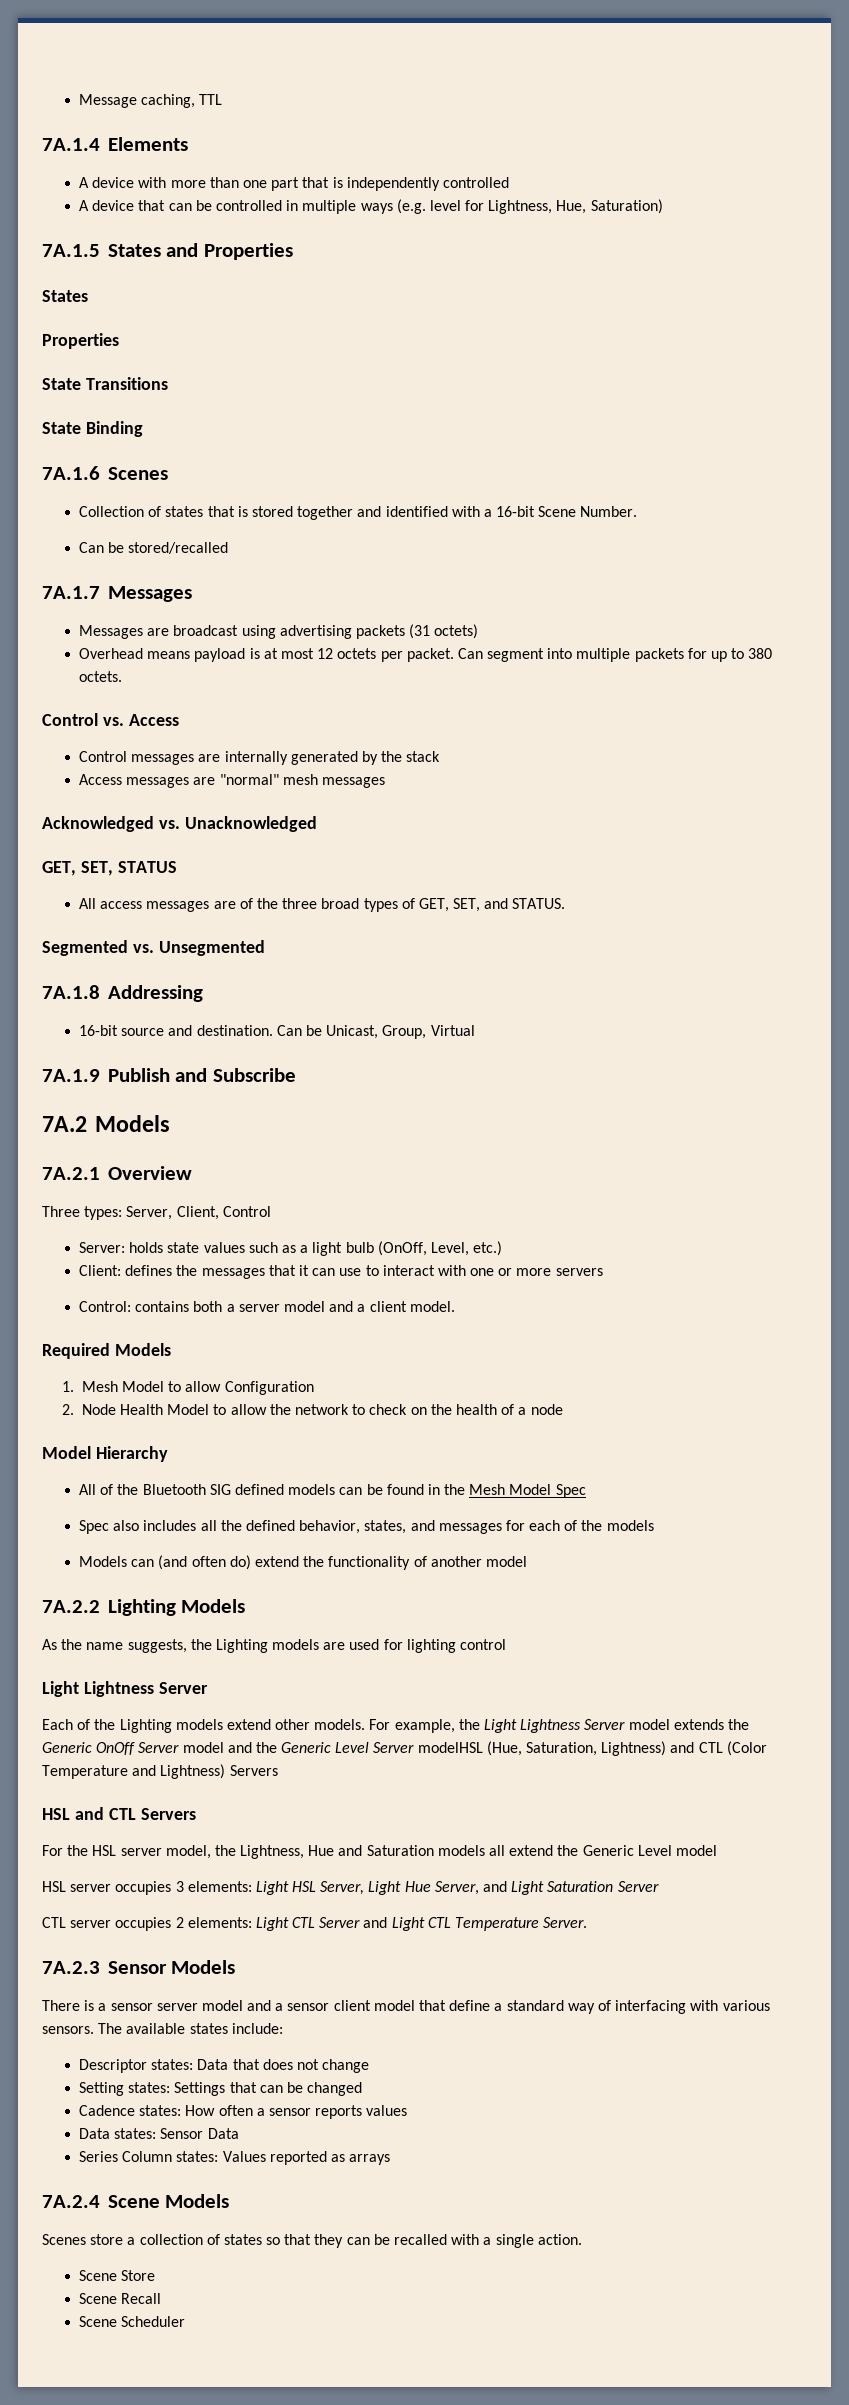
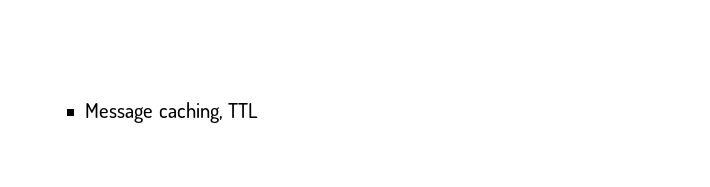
- 7A.1.4 Elements
- A device with more than one part that is independently controlled
- A device that can be controlled in multiple ways (e.g. level for Lightness, Hue, Saturation)
- 7A.1.5 States and Properties
- States
- Properties
- State Transitions
- State Binding
- 7A.1.6 Scenes
- Collection of states that is stored together and identified with a 16-bit Scene Number.
- Can be stored/recalled
- 7A.1.7 Messages
- Messages are broadcast using advertising packets (31 octets)
- Overhead means payload is at most 12 octets per packet. Can segment into multiple packets for up to 380 octets.
- Control vs. Access
- Control messages are internally generated by the stack
- Access messages are "normal" mesh messages
- Acknowledged vs. Unacknowledged
- GET, SET, STATUS
- All access messages are of the three broad types of GET, SET, and STATUS.
- Segmented vs. Unsegmented
- 7A.1.8 Addressing
- 16-bit source and destination. Can be Unicast, Group, Virtual
- 7A.1.9 Publish and Subscribe
- 7A.2 Models
- 7A.2.1 Overview
- Three types: Server, Client, Control
- Server: holds state values such as a light bulb (OnOff, Level, etc.)
- Client: defines the messages that it can use to interact with one or more servers
- Control: contains both a server model and a client model.
- Required Models
- 1. Mesh Model to allow Configuration
- 2. Node Health Model to allow the network to check on the health of a node
- Model Hierarchy
- All of the Bluetooth SIG defined models can be found in the Mesh Model Spec
- Spec also includes all the defined behavior, states, and messages for each of the models
- Models can (and often do) extend the functionality of another model
- 7A.2.2 Lighting Models
- As the name suggests, the Lighting models are used for lighting control
- Light Lightness Server
- Each of the Lighting models extend other models. For example, the Light Lightness Server model extends the Generic OnOff Server model and the Generic Level Server modelHSL (Hue, Saturation, Lightness) and CTL (Color Temperature and Lightness) Servers
- HSL and CTL Servers
- For the HSL server model, the Lightness, Hue and Saturation models all extend the Generic Level model
- HSL server occupies 3 elements: Light HSL Server, Light Hue Server, and Light Saturation Server
- CTL server occupies 2 elements: Light CTL Server and Light CTL Temperature Server.
- 7A.2.3 Sensor Models
- There is a sensor server model and a sensor client model that define a standard way of interfacing with various sensors. The available states include:
- Descriptor states: Data that does not change
- Setting states: Settings that can be changed
- Cadence states: How often a sensor reports values
- Data states: Sensor Data
- Series Column states: Values reported as arrays
- 7A.2.4 Scene Models
- Scenes store a collection of states so that they can be recalled with a single action.
- Scene Store
- Scene Recall
- Scene Scheduler

